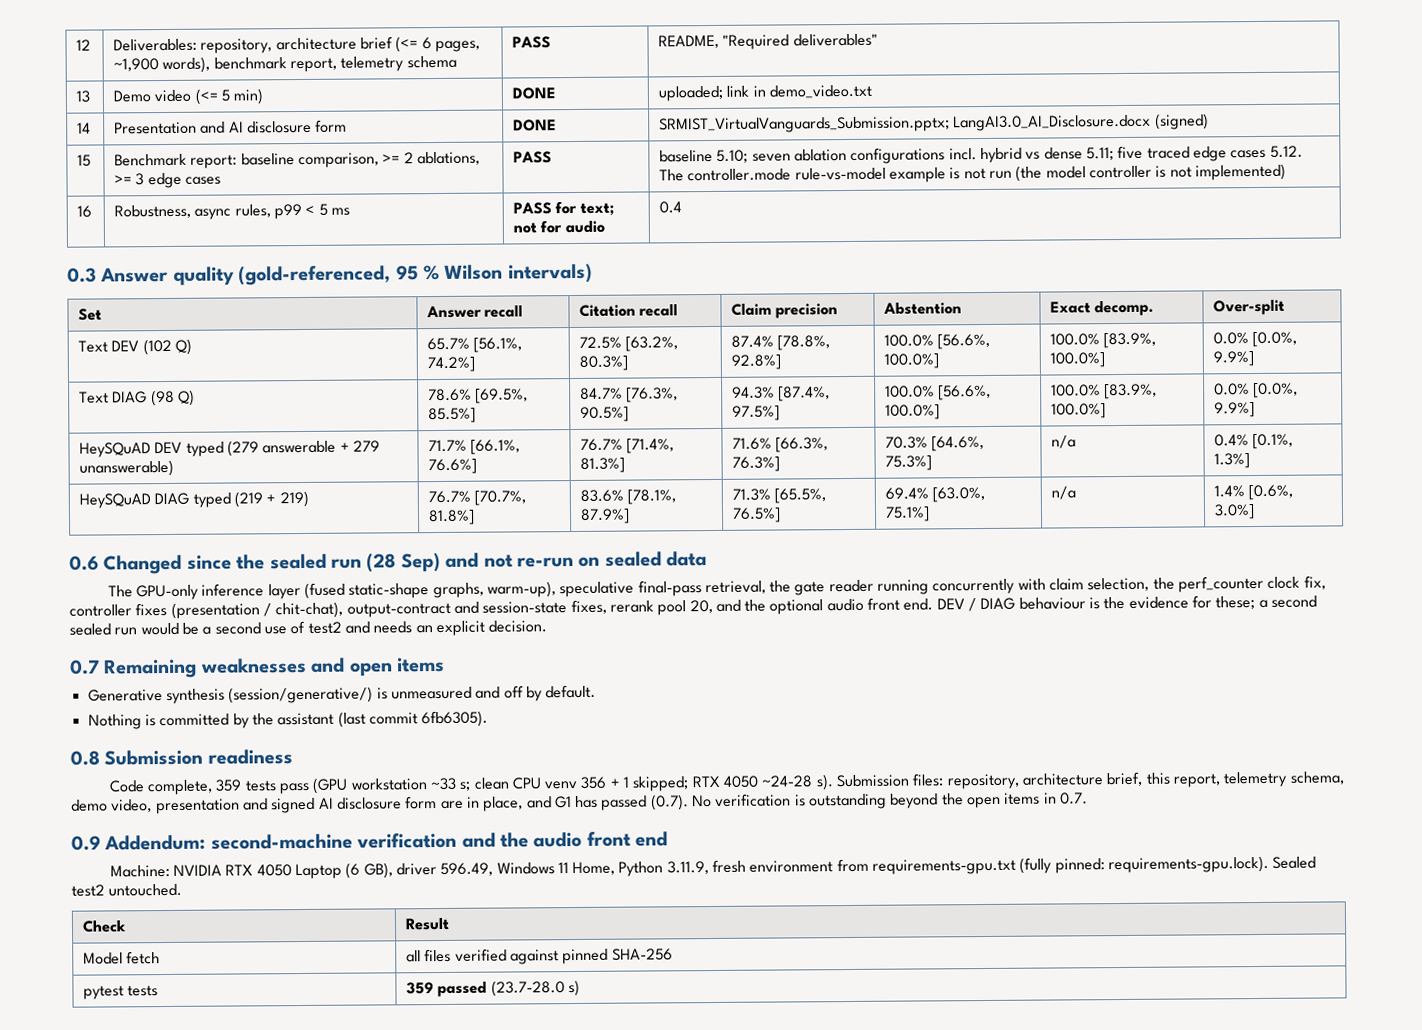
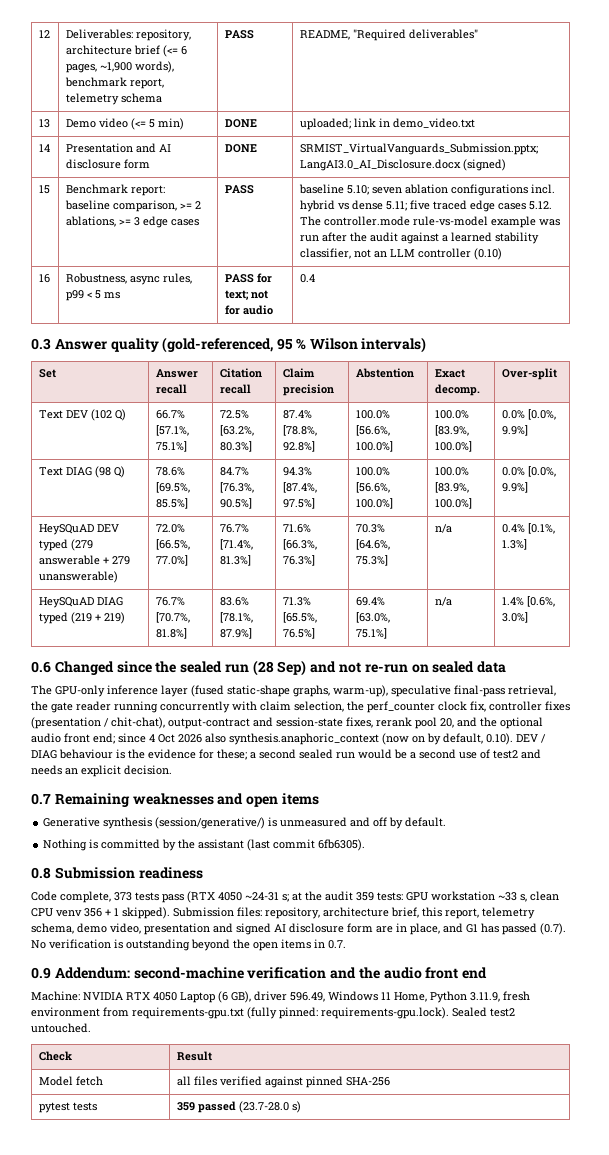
- baseline 5.10; seven ablation configurations incl. hybrid vs dense 5.11; five traced edge cases 5.12. The controller.mode rule-vs-model example is not run (the model controller is not implemented)
+ baseline 5.10; seven ablation configurations incl. hybrid vs dense 5.11; five traced edge cases 5.12. The controller.mode rule-vs-model example was run after the audit against a learned stability classifier, not an LLM controller (0.10)
- Text DEV (102 Q) | 65.7% [56.1%, 74.2%] | 72.5% [63.2%, 80.3%] | 87.4% [78.8%, 92.8%] | 100.0% [56.6%, 100.0%] | 100.0% [83.9%, 100.0%] | 0.0% [0.0%, 9.9%]
+ Text DEV (102 Q) | 66.7% [57.1%, 75.1%] | 72.5% [63.2%, 80.3%] | 87.4% [78.8%, 92.8%] | 100.0% [56.6%, 100.0%] | 100.0% [83.9%, 100.0%] | 0.0% [0.0%, 9.9%]
- HeySQuAD DEV typed (279 answerable + 279 unanswerable) | 71.7% [66.1%, 76.6%] | 76.7% [71.4%, 81.3%] | 71.6% [66.3%, 76.3%] | 70.3% [64.6%, 75.3%] | n/a | 0.4% [0.1%, 1.3%]
+ HeySQuAD DEV typed (279 answerable + 279 unanswerable) | 72.0% [66.5%, 77.0%] | 76.7% [71.4%, 81.3%] | 71.6% [66.3%, 76.3%] | 70.3% [64.6%, 75.3%] | n/a | 0.4% [0.1%, 1.3%]
- The GPU-only inference layer (fused static-shape graphs, warm-up), speculative final-pass retrieval, the gate reader running concurrently with claim selection, the perf_counter clock fix, controller fixes (presentation / chit-chat), output-contract and session-state fixes, rerank pool 20, and the optional audio front end. DEV / DIAG behaviour is the evidence for these;
+ The GPU-only inference layer (fused static-shape graphs, warm-up), speculative final-pass retrieval, the gate reader running concurrently with claim selection, the perf_counter clock fix, controller fixes (presentation / chit-chat), output-contract and session-state fixes, rerank pool 20, and the optional audio front end; since 4 Oct 2026 also synthesis.anaphoric_context (now on by default, 0.10). DEV / DIAG behaviour is the evidence for these;
- Code complete, 359 tests pass (GPU workstation ~33 s; clean CPU venv 356 + 1 skipped; RTX 4050 ~24-28 s).
+ Code complete, 373 tests pass (RTX 4050 ~24-31 s; at the audit 359 tests: GPU workstation ~33 s, clean CPU venv 356 + 1 skipped).

